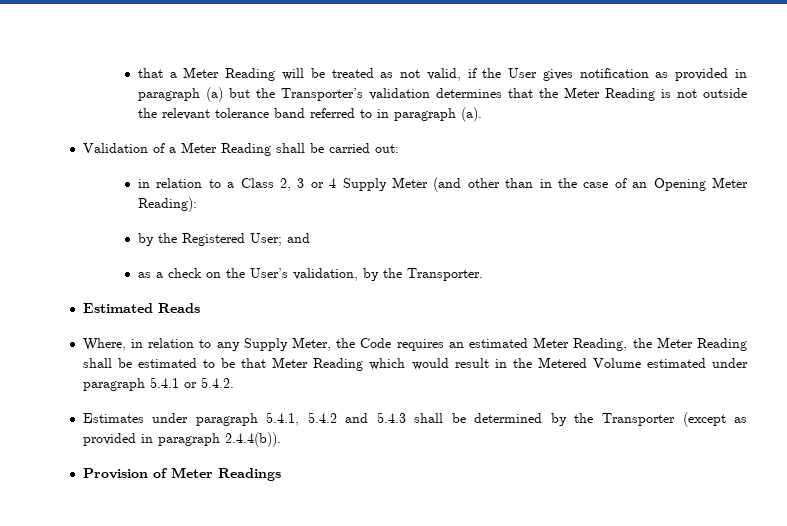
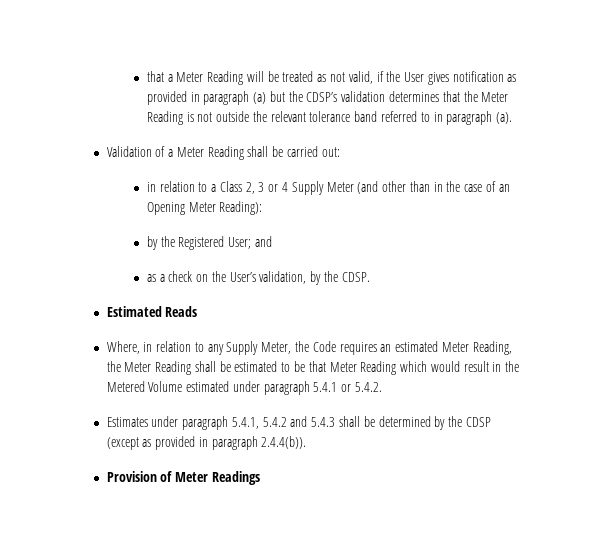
- that a Meter Reading will be treated as not valid, if the User gives notification as provided in paragraph (a) but the Transporter’s validation determines that the Meter Reading is not outside the relevant tolerance band referred to in paragraph (a).
+ that a Meter Reading will be treated as not valid, if the User gives notification as provided in paragraph (a) but the CDSP’s validation determines that the Meter Reading is not outside the relevant tolerance band referred to in paragraph (a).
- as a check on the User’s validation, by the Transporter.
+ as a check on the User’s validation, by the CDSP.
- Estimates under paragraph 5.4.1, 5.4.2 and 5.4.3 shall be determined by the Transporter (except as provided in paragraph 2.4.4(b)).
+ Estimates under paragraph 5.4.1, 5.4.2 and 5.4.3 shall be determined by the CDSP (except as provided in paragraph 2.4.4(b)).

